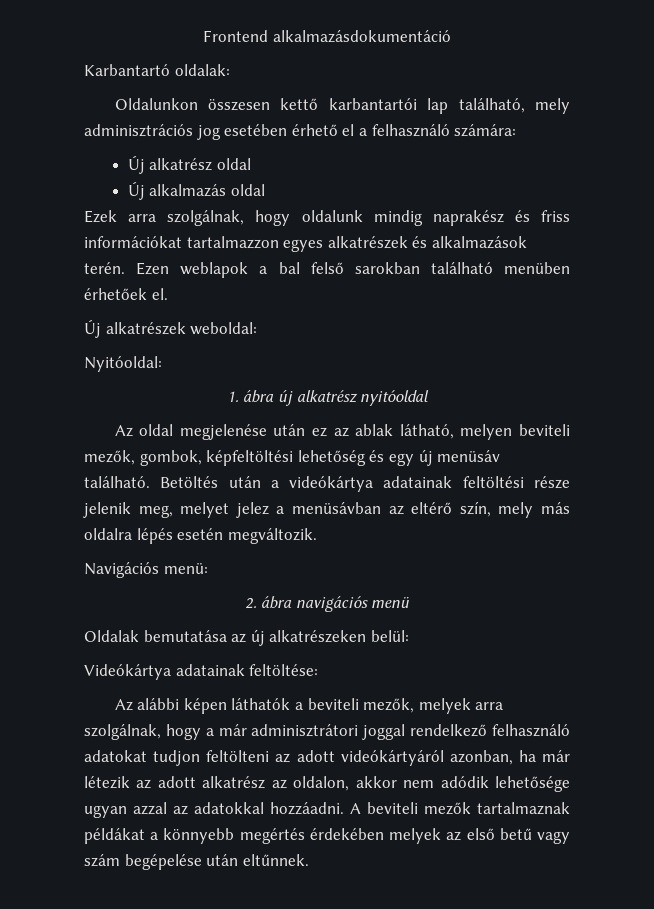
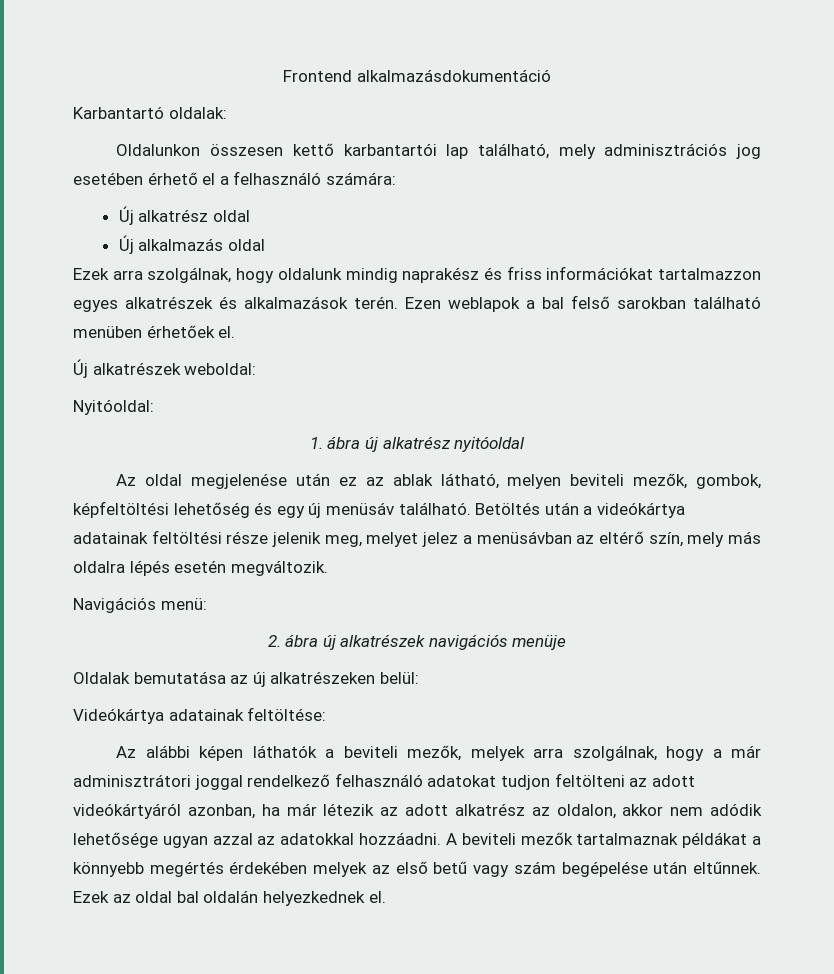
- 2. ábra navigációs menü
+ 2. ábra új alkatrészek navigációs menüje
+ Ezek az oldal bal oldalán helyezkednek el.

